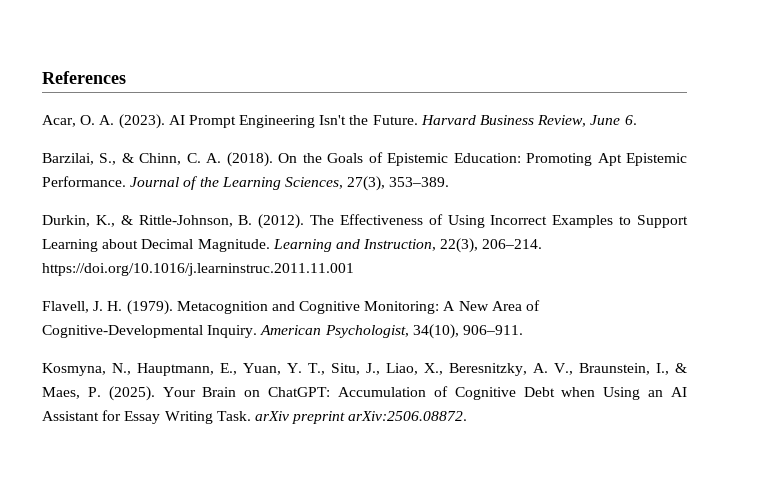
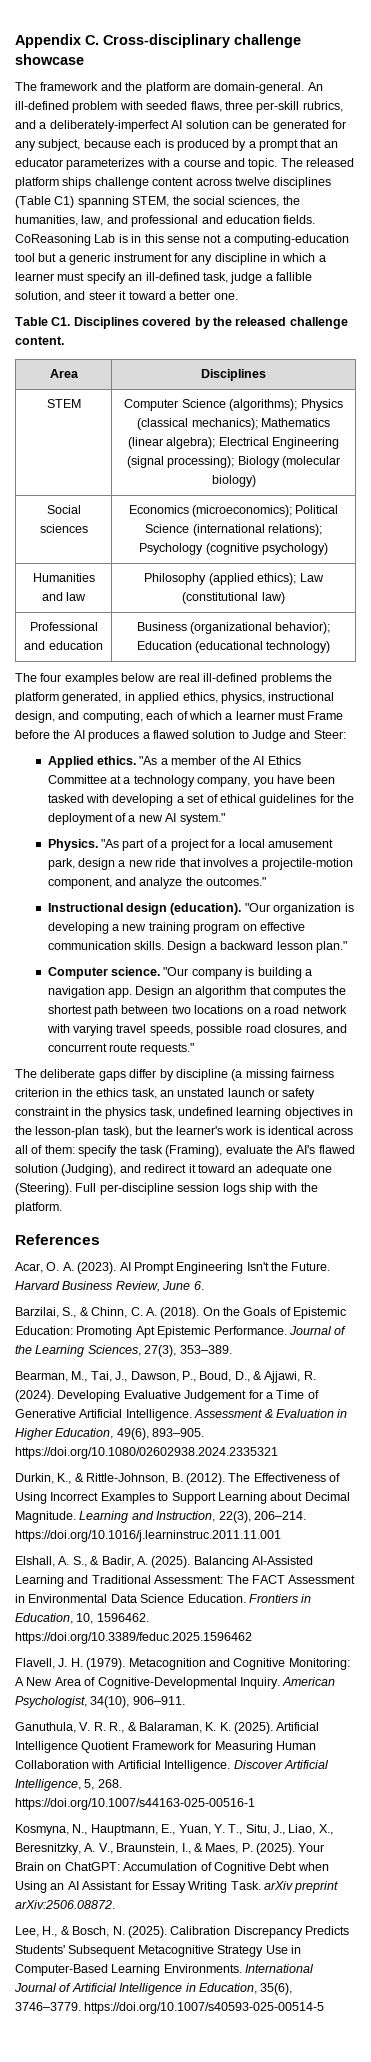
+ Appendix C. Cross-disciplinary challenge showcase
+ The framework and the platform are domain-general. An ill-defined problem with seeded flaws, three per-skill rubrics, and a deliberately-imperfect AI solution can be generated for any subject, because each is produced by a prompt that an educator parameterizes with a course and topic. The released platform ships challenge content across twelve disciplines (Table C1) spanning STEM, the social sciences, the humanities, law, and professional and education fields. CoReasoning Lab is in this sense not a computing-education tool but a generic instrument for any discipline in which a learner must specify an ill-defined task, judge a fallible solution, and steer it toward a better one.
+ Table C1. Disciplines covered by the released challenge content.
+ Area | Disciplines
+ STEM | Computer Science (algorithms); Physics (classical mechanics); Mathematics (linear algebra); Electrical Engineering (signal processing); Biology (molecular biology)
+ Social sciences | Economics (microeconomics); Political Science (international relations); Psychology (cognitive psychology)
+ Humanities and law | Philosophy (applied ethics); Law (constitutional law)
+ Professional and education | Business (organizational behavior); Education (educational technology)
+ The four examples below are real ill-defined problems the platform generated, in applied ethics, physics, instructional design, and computing, each of which a learner must Frame before the AI produces a flawed solution to Judge and Steer:
+ Applied ethics. "As a member of the AI Ethics Committee at a technology company, you have been tasked with developing a set of ethical guidelines for the deployment of a new AI system."
+ Physics. "As part of a project for a local amusement park, design a new ride that involves a projectile-motion component, and analyze the outcomes."
+ Instructional design (education). "Our organization is developing a new training program on effective communication skills. Design a backward lesson plan."
+ Computer science. "Our company is building a navigation app. Design an algorithm that computes the shortest path between two locations on a road network with varying travel speeds, possible road closures, and concurrent route requests."
+ The deliberate gaps differ by discipline (a missing fairness criterion in the ethics task, an unstated launch or safety constraint in the physics task, undefined learning objectives in the lesson-plan task), but the learner's work is identical across all of them: specify the task (Framing), evaluate the AI's flawed solution (Judging), and redirect it toward an adequate one (Steering). Full per-discipline session logs ship with the platform.
+ Bearman, M., Tai, J., Dawson, P., Boud, D., & Ajjawi, R. (2024). Developing Evaluative Judgement for a Time of Generative Artificial Intelligence. Assessment & Evaluation in Higher Education, 49(6), 893–905. https://doi.org/10.1080/02602938.2024.2335321
+ Elshall, A. S., & Badir, A. (2025). Balancing AI-Assisted Learning and Traditional Assessment: The FACT Assessment in Environmental Data Science Education. Frontiers in Education, 10, 1596462. https://doi.org/10.3389/feduc.2025.1596462
+ Ganuthula, V. R. R., & Balaraman, K. K. (2025). Artificial Intelligence Quotient Framework for Measuring Human Collaboration with Artificial Intelligence. Discover Artificial Intelligence, 5, 268. https://doi.org/10.1007/s44163-025-00516-1
+ Lee, H., & Bosch, N. (2025). Calibration Discrepancy Predicts Students' Subsequent Metacognitive Strategy Use in Computer-Based Learning Environments. International Journal of Artificial Intelligence in Education, 35(6), 3746–3779. https://doi.org/10.1007/s40593-025-00514-5

